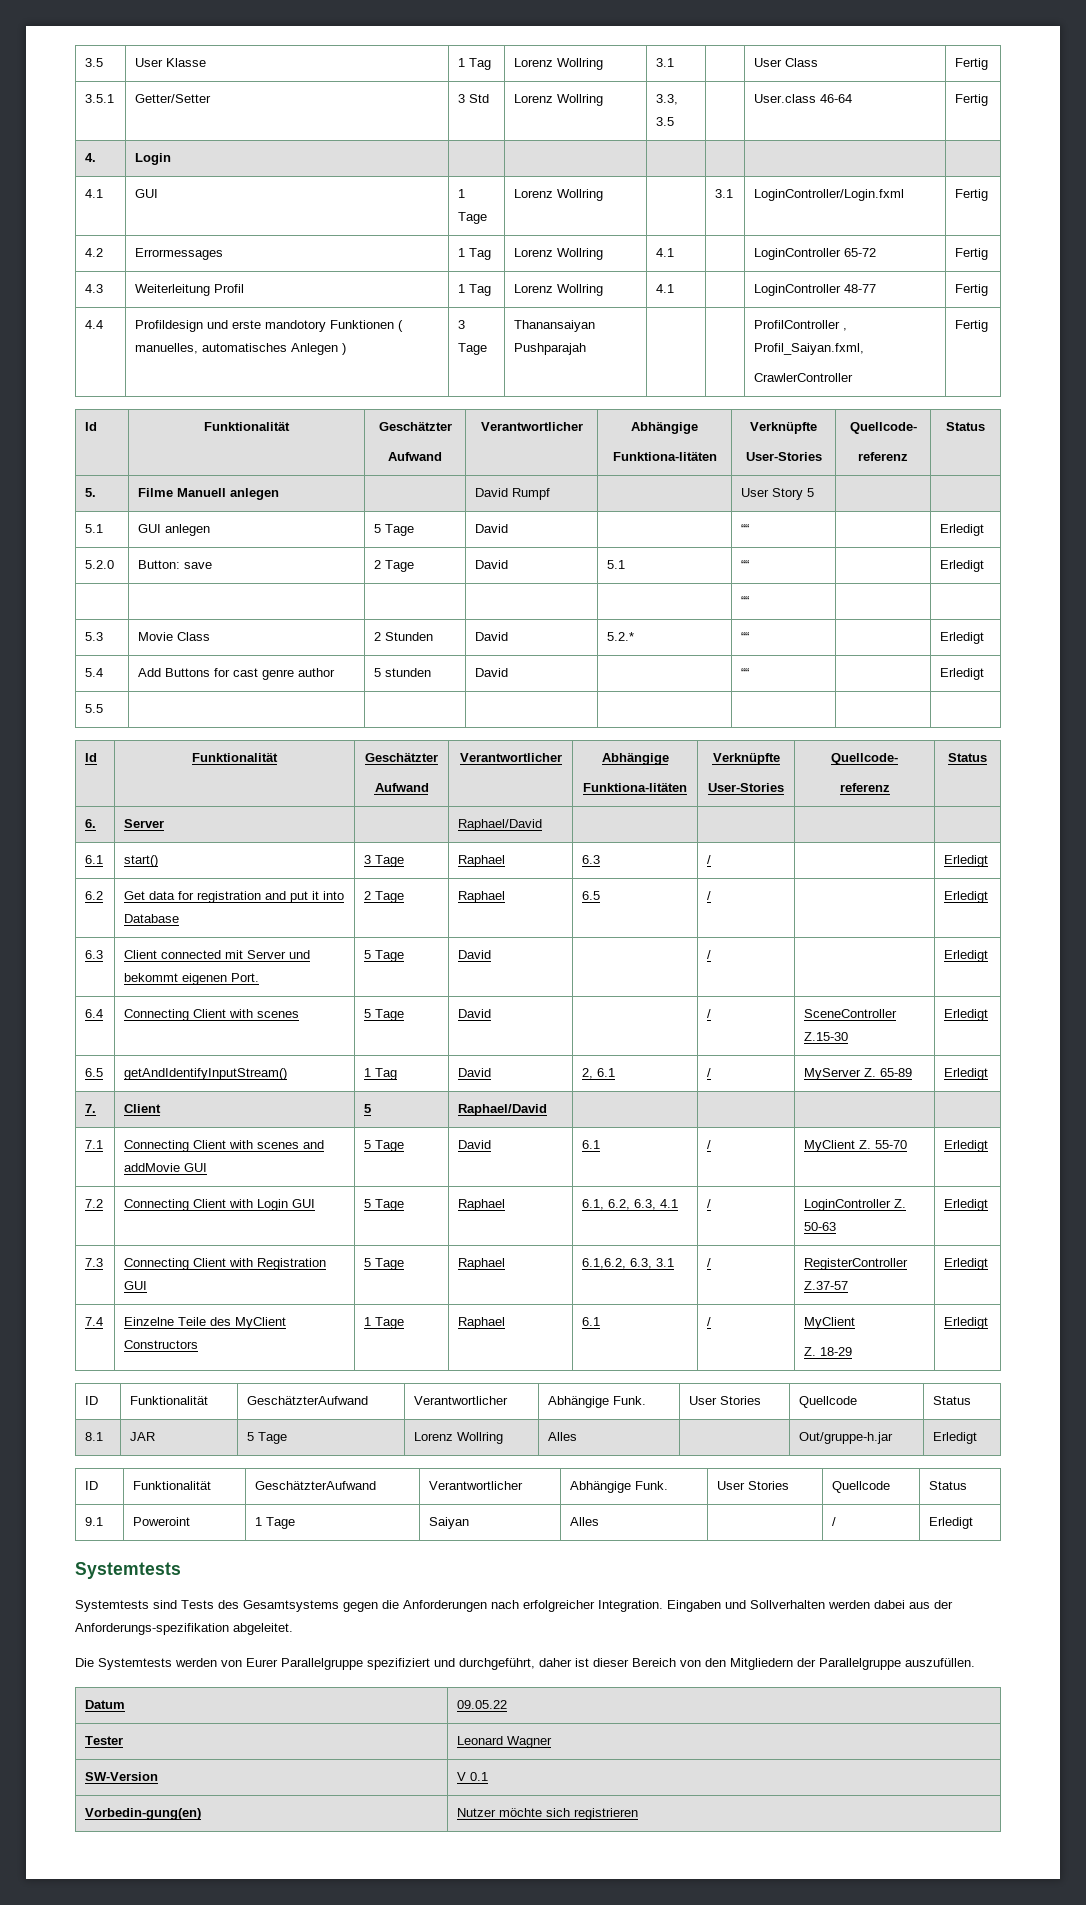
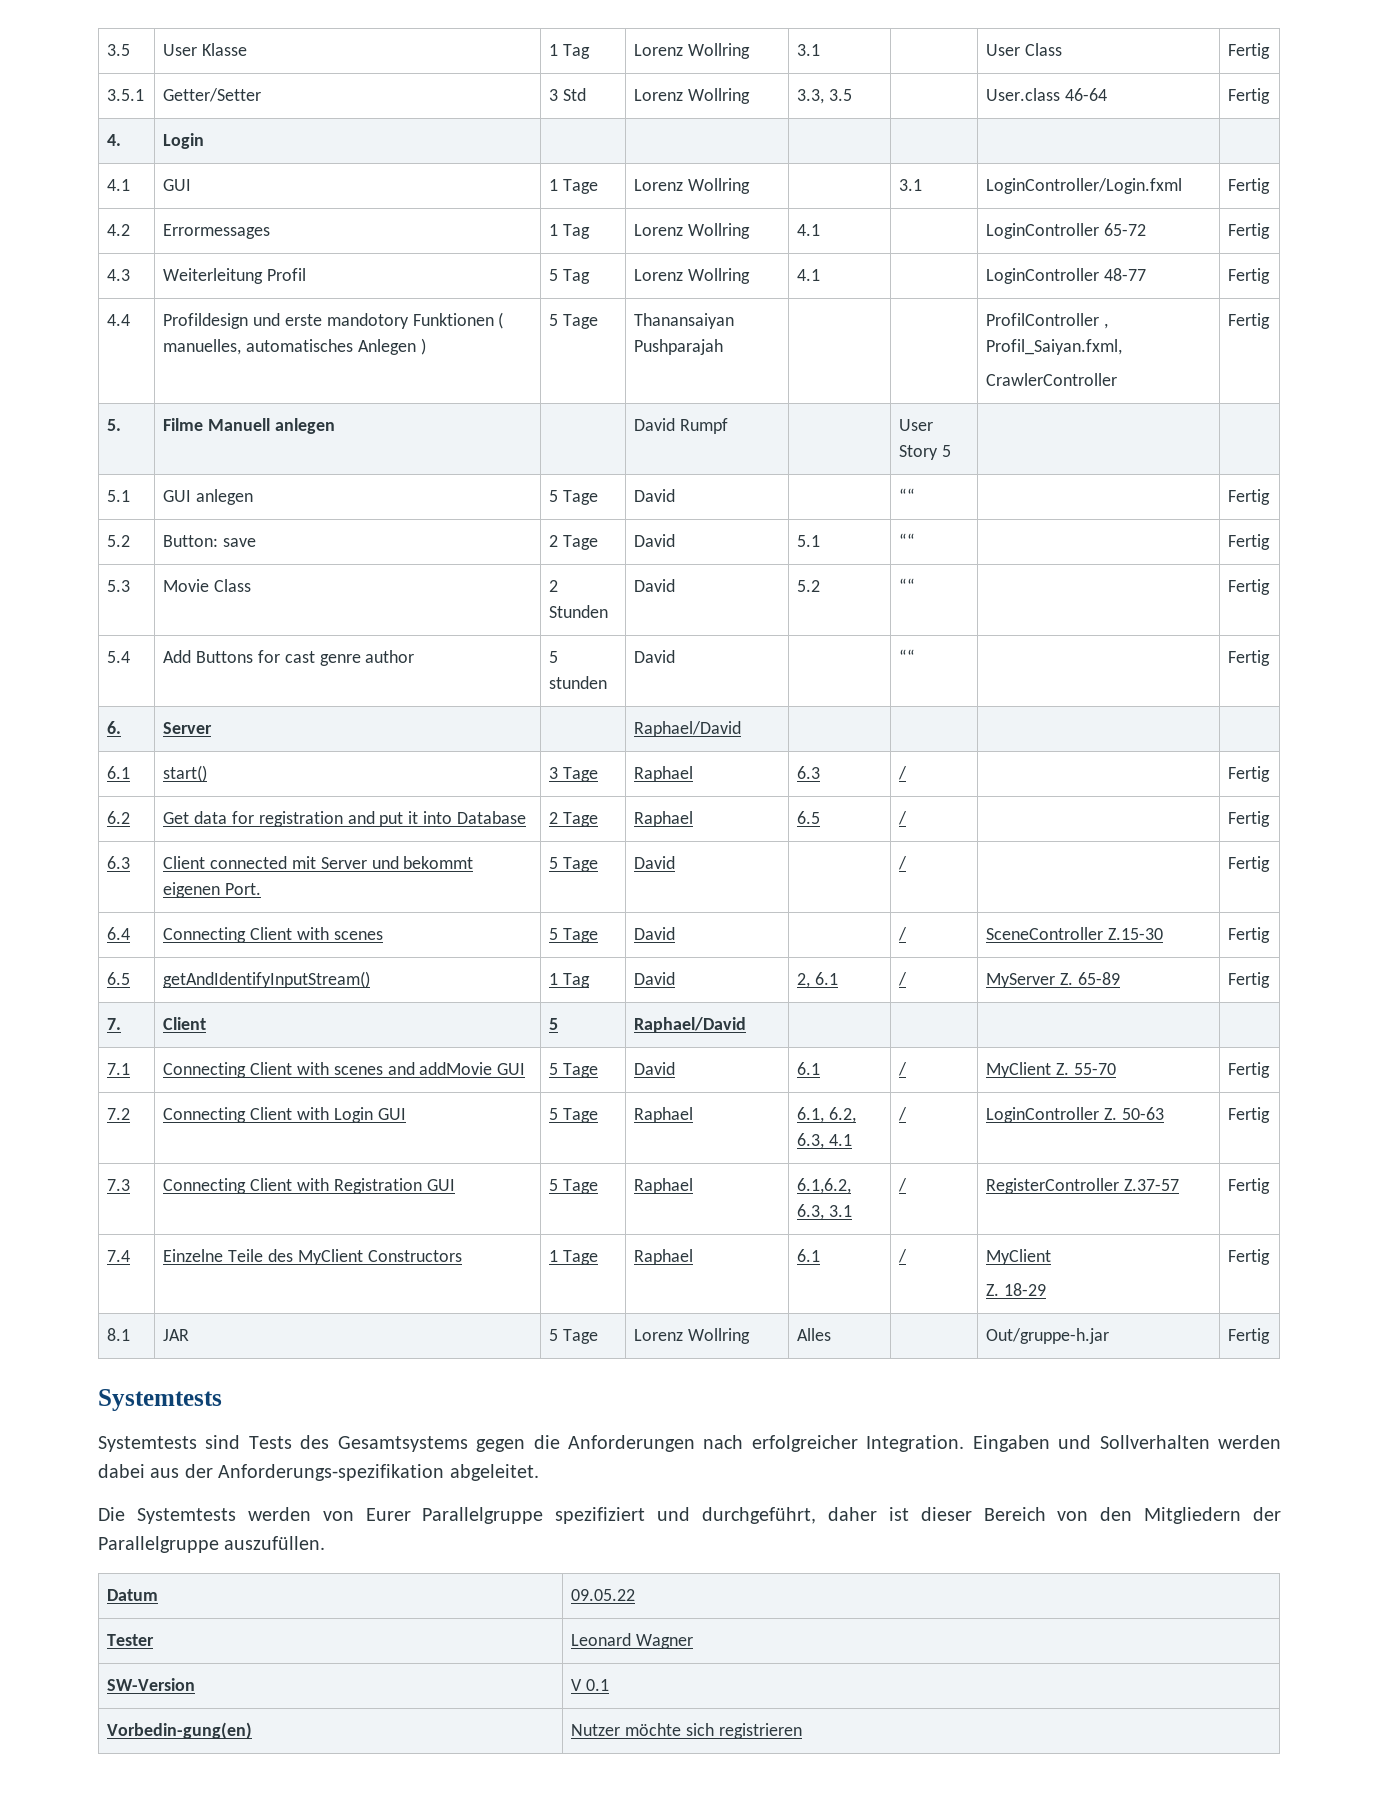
- 4.3 | Weiterleitung Profil | 1 Tag | Lorenz Wollring | 4.1 | | LoginController 48-77 | Fertig
+ 4.3 | Weiterleitung Profil | 5 Tag | Lorenz Wollring | 4.1 | | LoginController 48-77 | Fertig
- 4.4 | Profildesign und erste mandotory Funktionen ( manuelles, automatisches Anlegen ) | 3 Tage | Thanansaiyan Pushparajah | | | ProfilController , Profil_Saiyan.fxml,
+ 4.4 | Profildesign und erste mandotory Funktionen ( manuelles, automatisches Anlegen ) | 5 Tage | Thanansaiyan Pushparajah | | | ProfilController , Profil_Saiyan.fxml,
  CrawlerController | Fertig
- Id | Funktionalität | Geschätzter
- Aufwand | Verantwortlicher | Abhängige
- Funktiona-litäten | Verknüpfte
- User-Stories | Quellcode-
- referenz | Status
- 5.1 | GUI anlegen | 5 Tage | David | | ““ | | Erledigt
- 5.2.0 | Button: save | 2 Tage | David | 5.1 | ““ | | Erledigt
- | | | | | ““ | |
+ 5.1 | GUI anlegen | 5 Tage | David | | ““ | | Fertig
+ 5.2 | Button: save | 2 Tage | David | 5.1 | ““ | | Fertig
- 5.3 | Movie Class | 2 Stunden | David | 5.2.* | ““ | | Erledigt
+ 5.3 | Movie Class | 2 Stunden | David | 5.2 | ““ | | Fertig
- 5.4 | Add Buttons for cast genre author | 5 stunden | David | | ““ | | Erledigt
- 5.5 | | | | | | |
- Id | Funktionalität | Geschätzter
- Aufwand | Verantwortlicher | Abhängige
- Funktiona-litäten | Verknüpfte
- User-Stories | Quellcode-
- referenz | Status
+ 5.4 | Add Buttons for cast genre author | 5 stunden | David | | ““ | | Fertig
- 6.1 | start() | 3 Tage | Raphael | 6.3 | / | | Erledigt
+ 6.1 | start() | 3 Tage | Raphael | 6.3 | / | | Fertig
- 6.2 | Get data for registration and put it into Database | 2 Tage | Raphael | 6.5 | / | | Erledigt
+ 6.2 | Get data for registration and put it into Database | 2 Tage | Raphael | 6.5 | / | | Fertig
- 6.3 | Client connected mit Server und bekommt eigenen Port. | 5 Tage | David | | / | | Erledigt
+ 6.3 | Client connected mit Server und bekommt eigenen Port. | 5 Tage | David | | / | | Fertig
- 6.4 | Connecting Client with scenes | 5 Tage | David | | / | SceneController Z.15-30 | Erledigt
+ 6.4 | Connecting Client with scenes | 5 Tage | David | | / | SceneController Z.15-30 | Fertig
- 6.5 | getAndIdentifyInputStream() | 1 Tag | David | 2, 6.1 | / | MyServer Z. 65-89 | Erledigt
+ 6.5 | getAndIdentifyInputStream() | 1 Tag | David | 2, 6.1 | / | MyServer Z. 65-89 | Fertig
- 7.1 | Connecting Client with scenes and addMovie GUI | 5 Tage | David | 6.1 | / | MyClient Z. 55-70 | Erledigt
+ 7.1 | Connecting Client with scenes and addMovie GUI | 5 Tage | David | 6.1 | / | MyClient Z. 55-70 | Fertig
- 7.2 | Connecting Client with Login GUI | 5 Tage | Raphael | 6.1, 6.2, 6.3, 4.1 | / | LoginController Z. 50-63 | Erledigt
+ 7.2 | Connecting Client with Login GUI | 5 Tage | Raphael | 6.1, 6.2, 6.3, 4.1 | / | LoginController Z. 50-63 | Fertig
- 7.3 | Connecting Client with Registration GUI | 5 Tage | Raphael | 6.1,6.2, 6.3, 3.1 | / | RegisterController Z.37-57 | Erledigt
+ 7.3 | Connecting Client with Registration GUI | 5 Tage | Raphael | 6.1,6.2, 6.3, 3.1 | / | RegisterController Z.37-57 | Fertig
  7.4 | Einzelne Teile des MyClient Constructors | 1 Tage | Raphael | 6.1 | / | MyClient
- Z. 18-29 | Erledigt
- ID | Funktionalität | GeschätzterAufwand | Verantwortlicher | Abhängige Funk. | User Stories | Quellcode | Status
+ Z. 18-29 | Fertig
- 8.1 | JAR | 5 Tage | Lorenz Wollring | Alles | | Out/gruppe-h.jar | Erledigt
- ID | Funktionalität | GeschätzterAufwand | Verantwortlicher | Abhängige Funk. | User Stories | Quellcode | Status
- 9.1 | Poweroint | 1 Tage | Saiyan | Alles | | / | Erledigt
+ 8.1 | JAR | 5 Tage | Lorenz Wollring | Alles | | Out/gruppe-h.jar | Fertig

